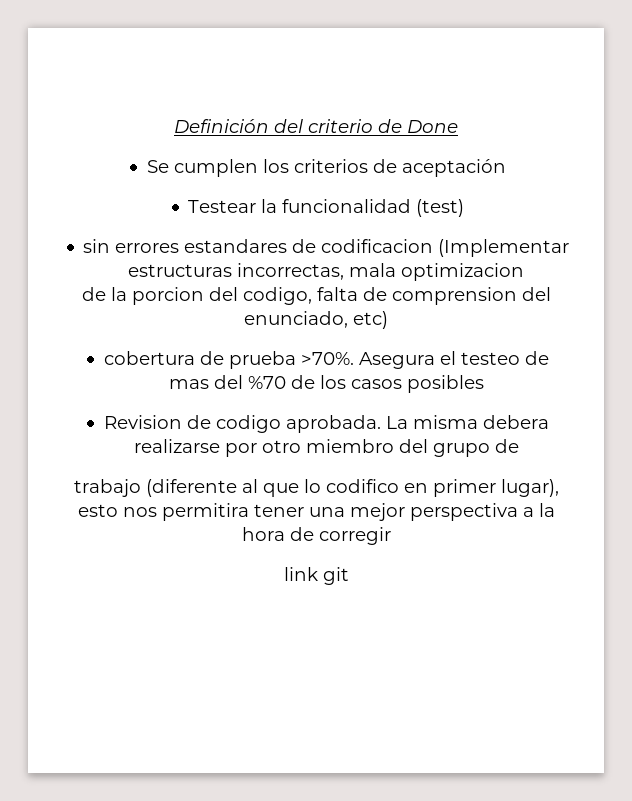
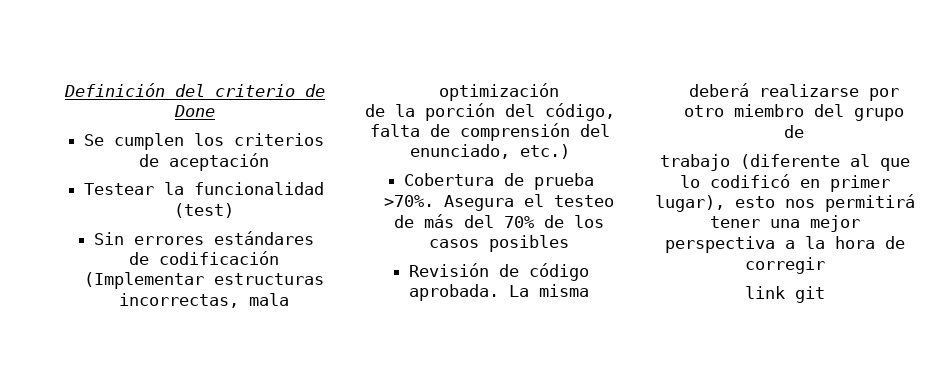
- sin errores estandares de codificacion (Implementar estructuras incorrectas, mala optimizacion
+ Sin errores estándares de codificación (Implementar estructuras incorrectas, mala optimización
- de la porcion del codigo, falta de comprension del enunciado, etc)
- cobertura de prueba >70%.
+ de la porción del código, falta de comprensión del enunciado, etc.)
+ Cobertura de prueba >70%.
- Asegura el testeo de mas del %70 de los casos posibles
+ Asegura el testeo de más del 70% de los casos posibles
- Revision de codigo aprobada.
+ Revisión de código aprobada.
- La misma debera realizarse por otro miembro del grupo de
+ La misma deberá realizarse por otro miembro del grupo de
- trabajo (diferente al que lo codifico en primer lugar), esto nos permitira tener una mejor perspectiva a la hora de corregir
+ trabajo (diferente al que lo codificó en primer lugar), esto nos permitirá tener una mejor perspectiva a la hora de corregir

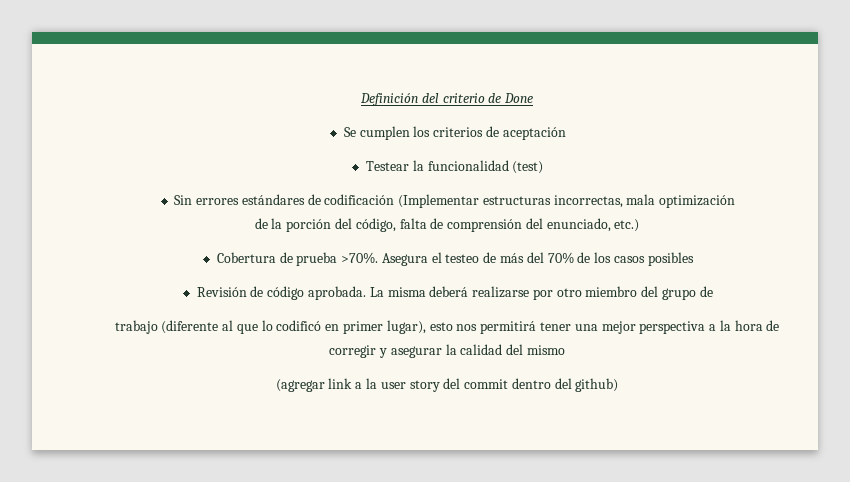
- trabajo (diferente al que lo codificó en primer lugar), esto nos permitirá tener una mejor perspectiva a la hora de corregir
- link git
+ trabajo (diferente al que lo codificó en primer lugar), esto nos permitirá tener una mejor perspectiva a la hora de corregir y asegurar la calidad del mismo
+ (agregar link a la user story del commit dentro del github)

